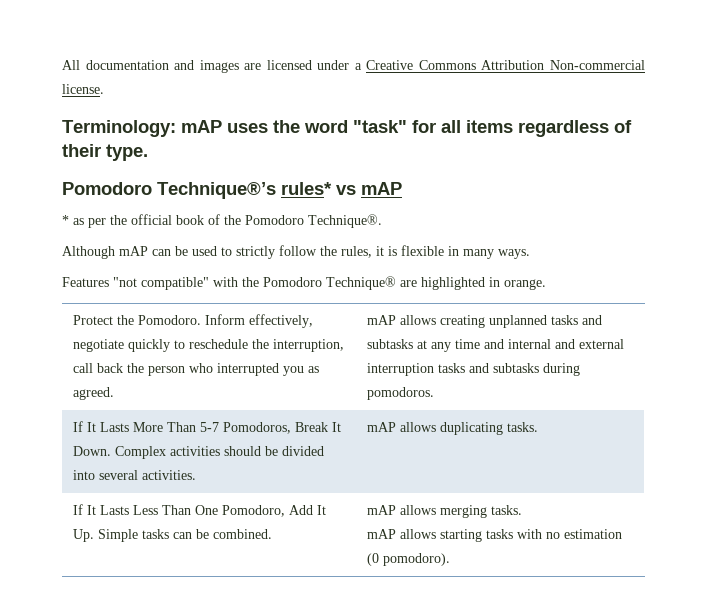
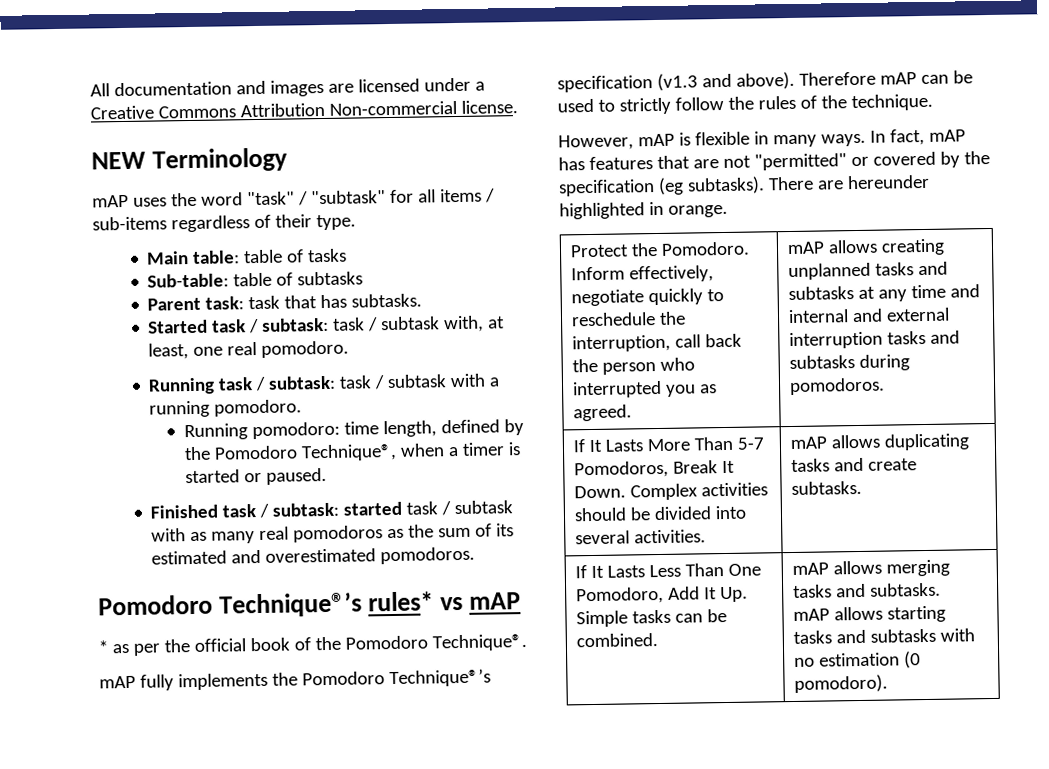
- Terminology: mAP uses the word "task" for all items regardless of their type.
+ NEW Terminology
+ mAP uses the word "task" / "subtask" for all items / sub-items regardless of their type.
+ Main table: table of tasks
+ Sub-table: table of subtasks
+ Parent task: task that has subtasks.
+ Started task / subtask: task / subtask with, at least, one real pomodoro.
+ Running task / subtask: task / subtask with a running pomodoro.
+ Running pomodoro: time length, defined by the Pomodoro Technique®, when a timer is started or paused.
+ Finished task / subtask: started task / subtask with as many real pomodoros as the sum of its estimated and overestimated pomodoros.
- Although mAP can be used to strictly follow the rules, it is flexible in many ways.
- Features "not compatible" with the Pomodoro Technique® are highlighted in orange.
+ mAP fully implements the Pomodoro Technique®’s specification (v1.3 and above). Therefore mAP can be used to strictly follow the rules of the technique.
+ However, mAP is flexible in many ways. In fact, mAP has features that are not "permitted" or covered by the specification (eg subtasks). There are hereunder highlighted in orange.
- If It Lasts More Than 5-7 Pomodoros, Break It Down. Complex activities should be divided into several activities. | mAP allows duplicating tasks.
+ If It Lasts More Than 5-7 Pomodoros, Break It Down. Complex activities should be divided into several activities. | mAP allows duplicating tasks and create subtasks.
- If It Lasts Less Than One Pomodoro, Add It Up. Simple tasks can be combined. | mAP allows merging tasks.
- mAP allows starting tasks with no estimation (0 pomodoro).
+ If It Lasts Less Than One Pomodoro, Add It Up. Simple tasks can be combined. | mAP allows merging tasks and subtasks.
+ mAP allows starting tasks and subtasks with no estimation (0 pomodoro).

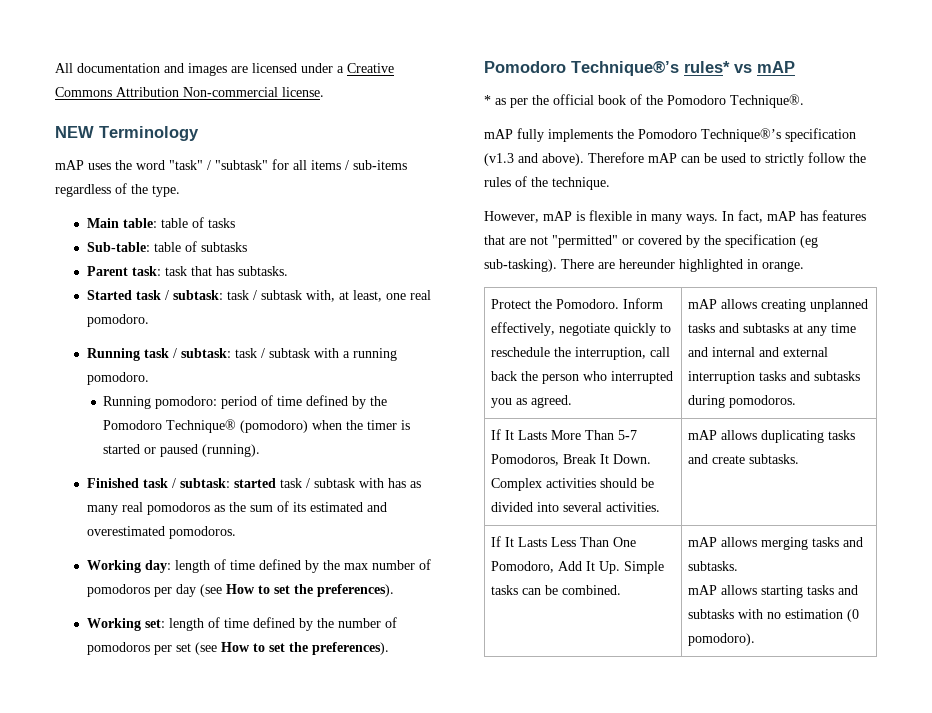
- mAP uses the word "task" / "subtask" for all items / sub-items regardless of their type.
+ mAP uses the word "task" / "subtask" for all items / sub-items regardless of the type.
- Running pomodoro: time length, defined by the Pomodoro Technique®, when a timer is started or paused.
+ Running pomodoro: period of time defined by the Pomodoro Technique® (pomodoro) when the timer is started or paused (running).
- Finished task / subtask: started task / subtask with as many real pomodoros as the sum of its estimated and overestimated pomodoros.
+ Finished task / subtask: started task / subtask with has as many real pomodoros as the sum of its estimated and overestimated pomodoros.
+ Working day: length of time defined by the max number of pomodoros per day (see How to set the preferences).
+ Working set: length of time defined by the number of pomodoros per set (see How to set the preferences).
- In fact, mAP has features that are not "permitted" or covered by the specification (eg subtasks).
+ In fact, mAP has features that are not "permitted" or covered by the specification (eg sub-tasking).

